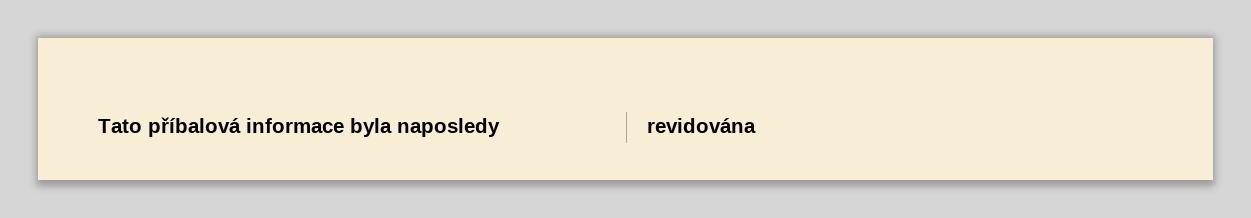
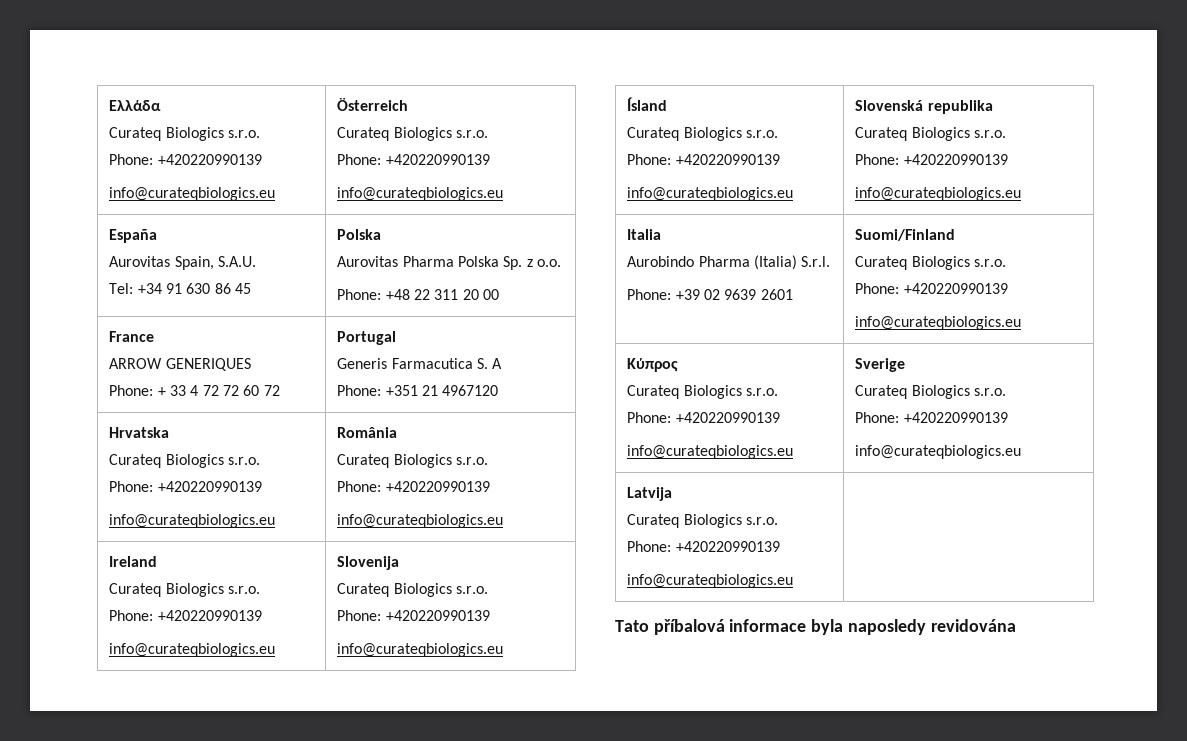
+ Ελλάδα
+ Curateq Biologics s.r.o.
+ Phone: +420220990139
+ info@curateqbiologics.eu | Österreich
+ Curateq Biologics s.r.o.
+ Phone: +420220990139
+ info@curateqbiologics.eu
+ España
+ Aurovitas Spain, S.A.U.
+ Tel: +34 91 630 86 45 | Polska
+ Aurovitas Pharma Polska Sp. z o.o.
+ Phone: +48 22 311 20 00
+ France
+ ARROW GENERIQUES
+ Phone: + 33 4 72 72 60 72 | Portugal
+ Generis Farmacutica S. A
+ Phone: +351 21 4967120
+ Hrvatska
+ Curateq Biologics s.r.o.
+ Phone: +420220990139
+ info@curateqbiologics.eu | România
+ Curateq Biologics s.r.o.
+ Phone: +420220990139
+ info@curateqbiologics.eu
+ Ireland
+ Curateq Biologics s.r.o.
+ Phone: +420220990139
+ info@curateqbiologics.eu | Slovenija
+ Curateq Biologics s.r.o.
+ Phone: +420220990139
+ info@curateqbiologics.eu
+ Ísland
+ Curateq Biologics s.r.o.
+ Phone: +420220990139
+ info@curateqbiologics.eu | Slovenská republika
+ Curateq Biologics s.r.o.
+ Phone: +420220990139
+ info@curateqbiologics.eu
+ Italia
+ Aurobindo Pharma (Italia) S.r.l.
+ Phone: +39 02 9639 2601 | Suomi/Finland
+ Curateq Biologics s.r.o.
+ Phone: +420220990139
+ info@curateqbiologics.eu
+ Κύπρος
+ Curateq Biologics s.r.o.
+ Phone: +420220990139
+ info@curateqbiologics.eu | Sverige
+ Curateq Biologics s.r.o.
+ Phone: +420220990139
+ info@curateqbiologics.eu
+ Latvija
+ Curateq Biologics s.r.o.
+ Phone: +420220990139
+ info@curateqbiologics.eu |

